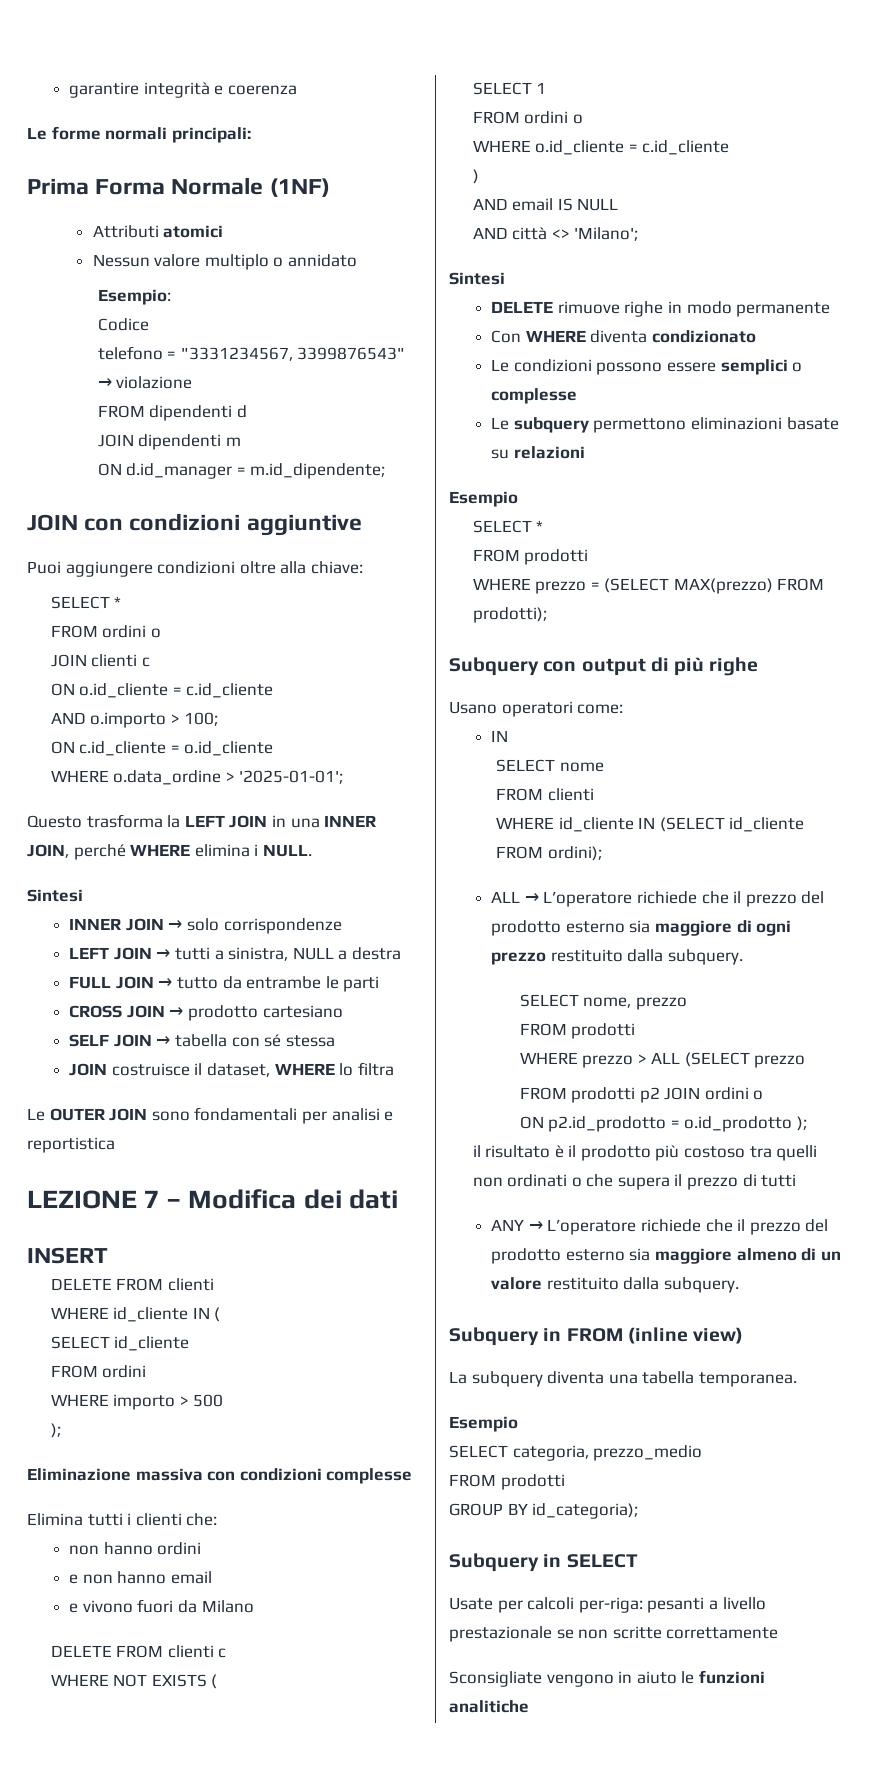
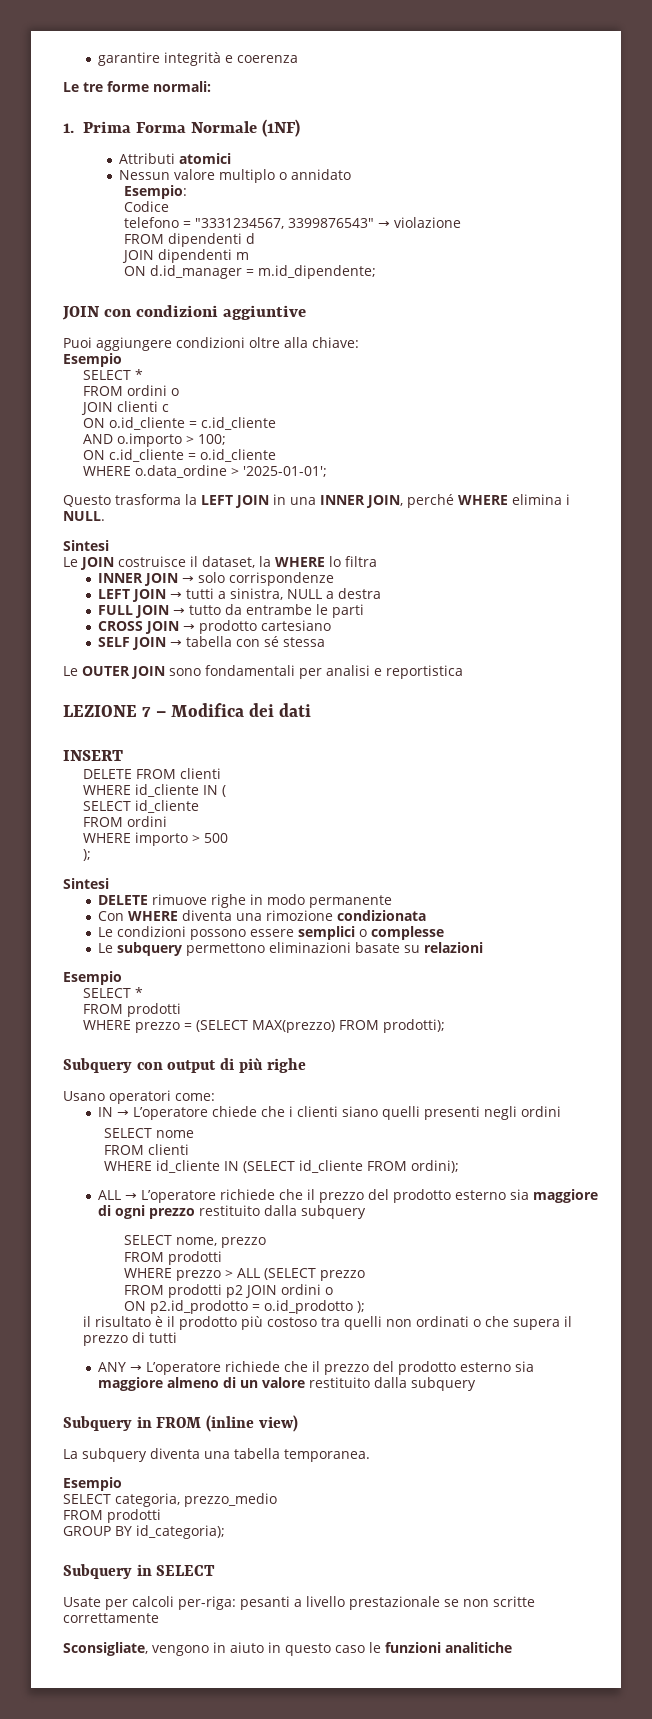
- Le forme normali principali:
- Prima Forma Normale (1NF)
+ Le tre forme normali:
+ 1. Prima Forma Normale (1NF)
  Puoi aggiungere condizioni oltre alla chiave:
+ Esempio
+ Le JOIN costruisce il dataset, la WHERE lo filtra
- JOIN costruisce il dataset, WHERE lo filtra
- Eliminazione massiva con condizioni complesse
- Elimina tutti i clienti che:
- non hanno ordini
- e non hanno email
- e vivono fuori da Milano
- DELETE FROM clienti c
- WHERE NOT EXISTS (
- SELECT 1
- FROM ordini o
- WHERE o.id_cliente = c.id_cliente
- )
- AND email IS NULL
- AND città <> 'Milano';
- Con WHERE diventa condizionato
+ Con WHERE diventa una rimozione condizionata
  Usano operatori come:
- IN
+ IN → L’operatore chiede che i clienti siano quelli presenti negli ordini
- ALL → L’operatore richiede che il prezzo del prodotto esterno sia maggiore di ogni prezzo restituito dalla subquery.
+ ALL → L’operatore richiede che il prezzo del prodotto esterno sia maggiore di ogni prezzo restituito dalla subquery
- ANY → L’operatore richiede che il prezzo del prodotto esterno sia maggiore almeno di un valore restituito dalla subquery.
+ ANY → L’operatore richiede che il prezzo del prodotto esterno sia maggiore almeno di un valore restituito dalla subquery
- Sconsigliate vengono in aiuto le funzioni analitiche
+ Sconsigliate, vengono in aiuto in questo caso le funzioni analitiche

